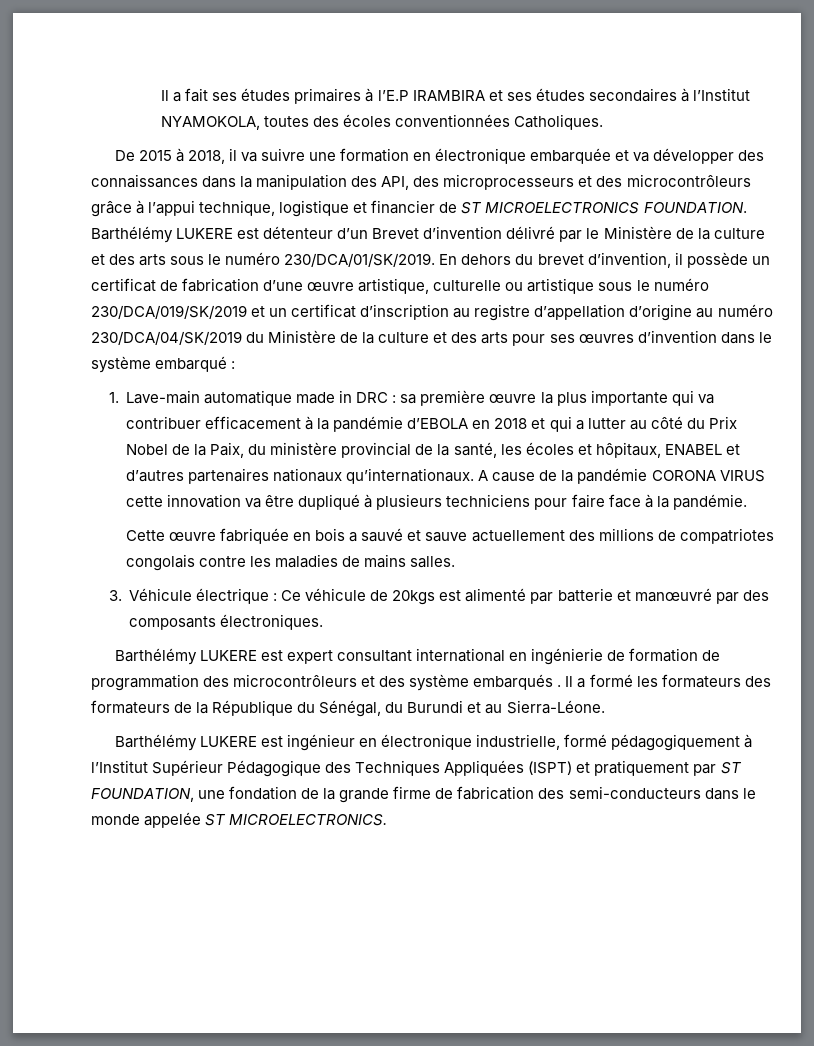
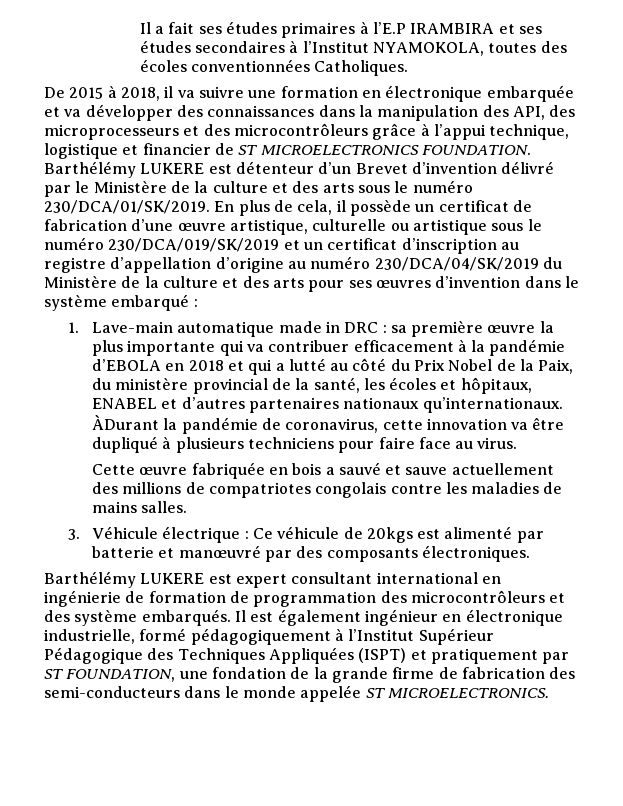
- En dehors du brevet d’invention, il possède un certificat de fabrication d’une œuvre artistique, culturelle ou artistique sous le numéro 230/DCA/019/SK/2019 et un certificat d’inscription au registre d’appellation d’origine au numéro 230/DCA/04/SK/2019 du Ministère de la culture et des arts pour ses œuvres d’invention dans le système embarqué :
+ En plus de cela, il possède un certificat de fabrication d’une œuvre artistique, culturelle ou artistique sous le numéro 230/DCA/019/SK/2019 et un certificat d’inscription au registre d’appellation d’origine au numéro 230/DCA/04/SK/2019 du Ministère de la culture et des arts pour ses œuvres d’invention dans le système embarqué :
- 1. Lave-main automatique made in DRC : sa première œuvre la plus importante qui va contribuer efficacement à la pandémie d’EBOLA en 2018 et qui a lutter au côté du Prix Nobel de la Paix, du ministère provincial de la santé, les écoles et hôpitaux, ENABEL et d’autres partenaires nationaux qu’internationaux.
+ 1. Lave-main automatique made in DRC : sa première œuvre la plus importante qui va contribuer efficacement à la pandémie d’EBOLA en 2018 et qui a lutté au côté du Prix Nobel de la Paix, du ministère provincial de la santé, les écoles et hôpitaux, ENABEL et d’autres partenaires nationaux qu’internationaux.
- A cause de la pandémie CORONA VIRUS cette innovation va être dupliqué à plusieurs techniciens pour faire face à la pandémie.
+ ÀDurant la pandémie de coronavirus, cette innovation va être dupliqué à plusieurs techniciens pour faire face au virus.
- Barthélémy LUKERE est expert consultant international en ingénierie de formation de programmation des microcontrôleurs et des système embarqués . Il a formé les formateurs des formateurs de la République du Sénégal, du Burundi et au Sierra-Léone.
- Barthélémy LUKERE est ingénieur en électronique industrielle, formé pédagogiquement à l’Institut Supérieur Pédagogique des Techniques Appliquées (ISPT) et pratiquement par ST FOUNDATION, une fondation de la grande firme de fabrication des semi-conducteurs dans le monde appelée ST MICROELECTRONICS.
+ Barthélémy LUKERE est expert consultant international en ingénierie de formation de programmation des microcontrôleurs et des système embarqués. Il est également ingénieur en électronique industrielle, formé pédagogiquement à l’Institut Supérieur Pédagogique des Techniques Appliquées (ISPT) et pratiquement par ST FOUNDATION, une fondation de la grande firme de fabrication des semi-conducteurs dans le monde appelée ST MICROELECTRONICS.

